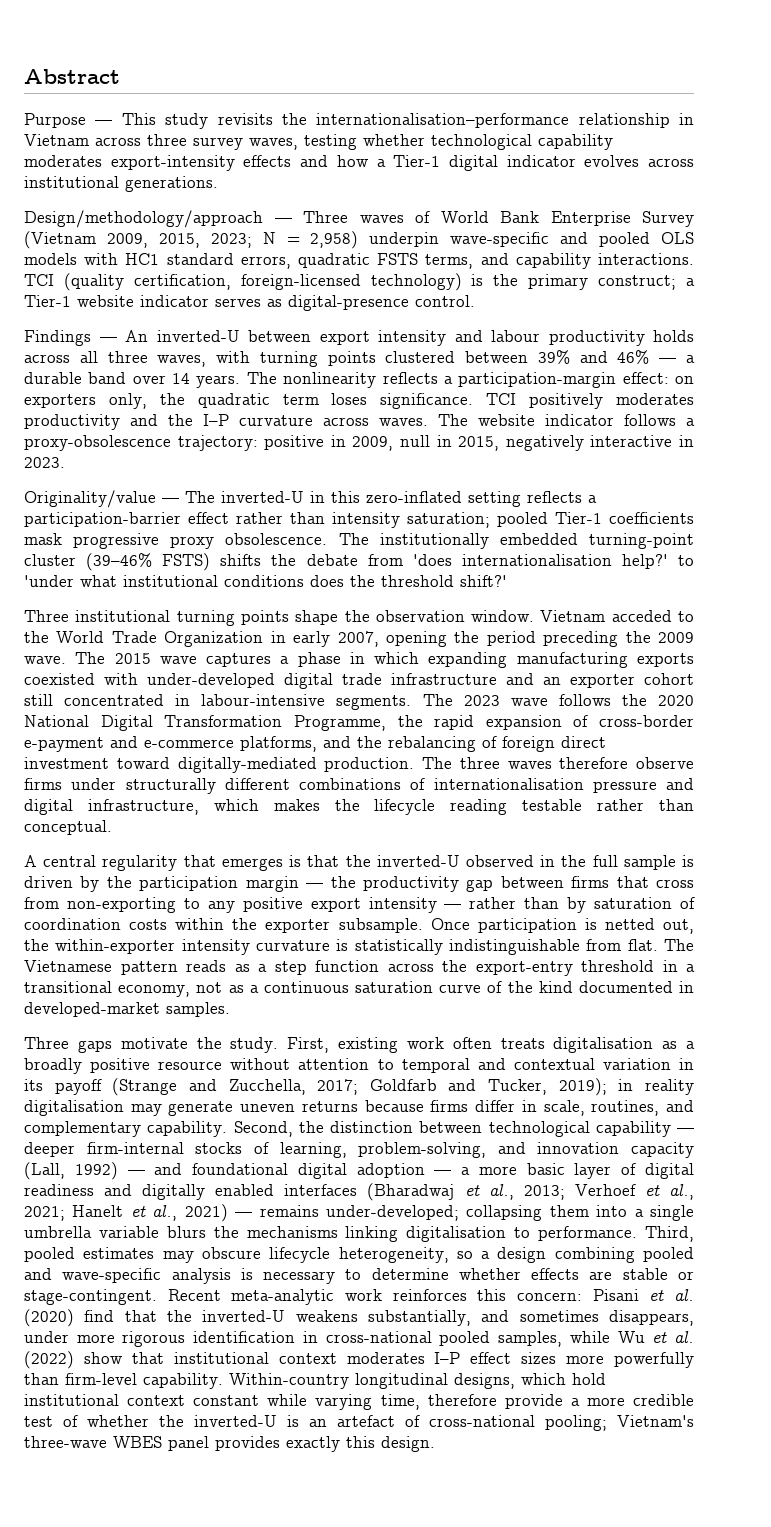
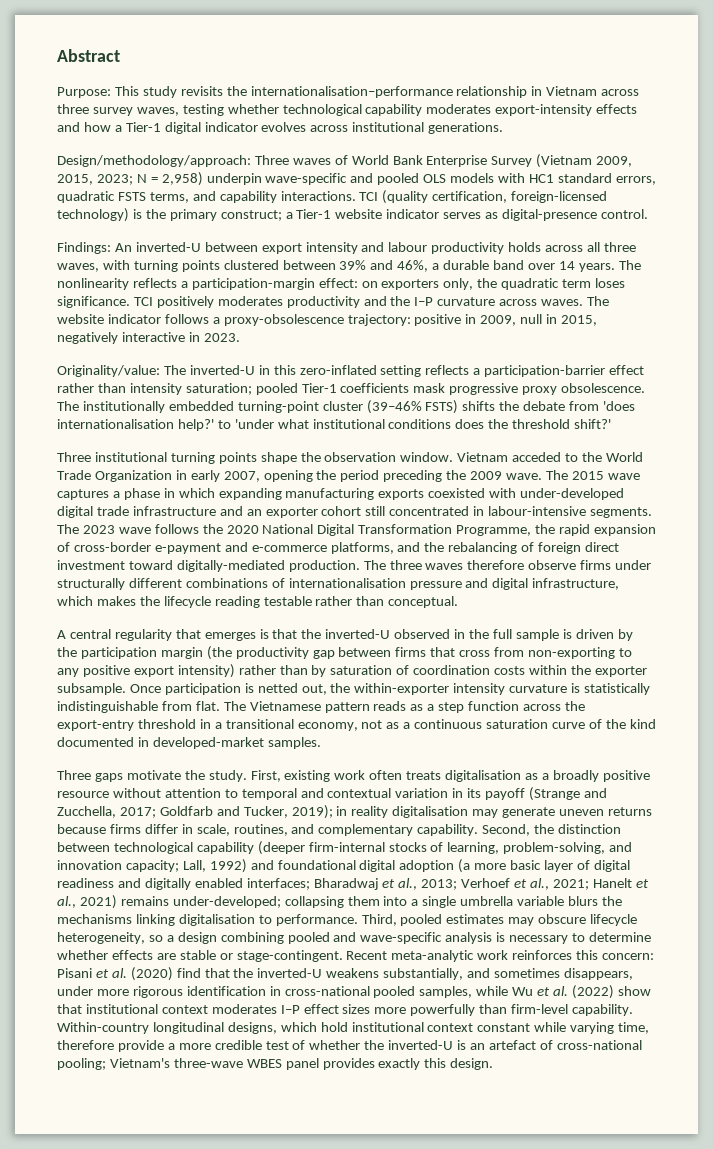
- Purpose — This study revisits the internationalisation–performance relationship in Vietnam across three survey waves, testing whether technological capability moderates export-intensity effects and how a Tier-1 digital indicator evolves across institutional generations.
+ Purpose: This study revisits the internationalisation–performance relationship in Vietnam across three survey waves, testing whether technological capability moderates export-intensity effects and how a Tier-1 digital indicator evolves across institutional generations.
- Design/methodology/approach — Three waves of World Bank Enterprise Survey (Vietnam 2009, 2015, 2023; N = 2,958) underpin wave-specific and pooled OLS models with HC1 standard errors, quadratic FSTS terms, and capability interactions.
+ Design/methodology/approach: Three waves of World Bank Enterprise Survey (Vietnam 2009, 2015, 2023; N = 2,958) underpin wave-specific and pooled OLS models with HC1 standard errors, quadratic FSTS terms, and capability interactions.
- Findings — An inverted-U between export intensity and labour productivity holds across all three waves, with turning points clustered between 39% and 46% — a durable band over 14 years.
+ Findings: An inverted-U between export intensity and labour productivity holds across all three waves, with turning points clustered between 39% and 46%, a durable band over 14 years.
- Originality/value — The inverted-U in this zero-inflated setting reflects a participation-barrier effect rather than intensity saturation; pooled Tier-1 coefficients mask progressive proxy obsolescence.
+ Originality/value: The inverted-U in this zero-inflated setting reflects a participation-barrier effect rather than intensity saturation; pooled Tier-1 coefficients mask progressive proxy obsolescence.
- A central regularity that emerges is that the inverted-U observed in the full sample is driven by the participation margin — the productivity gap between firms that cross from non-exporting to any positive export intensity — rather than by saturation of coordination costs within the exporter subsample.
+ A central regularity that emerges is that the inverted-U observed in the full sample is driven by the participation margin (the productivity gap between firms that cross from non-exporting to any positive export intensity) rather than by saturation of coordination costs within the exporter subsample.
- Second, the distinction between technological capability — deeper firm-internal stocks of learning, problem-solving, and innovation capacity (Lall, 1992) — and foundational digital adoption — a more basic layer of digital readiness and digitally enabled interfaces (Bharadwaj et al., 2013; Verhoef et al., 2021; Hanelt et al., 2021) — remains under-developed; collapsing them into a single umbrella variable blurs the mechanisms linking digitalisation to performance.
+ Second, the distinction between technological capability (deeper firm-internal stocks of learning, problem-solving, and innovation capacity; Lall, 1992) and foundational digital adoption (a more basic layer of digital readiness and digitally enabled interfaces; Bharadwaj et al., 2013; Verhoef et al., 2021; Hanelt et al., 2021) remains under-developed; collapsing them into a single umbrella variable blurs the mechanisms linking digitalisation to performance.

